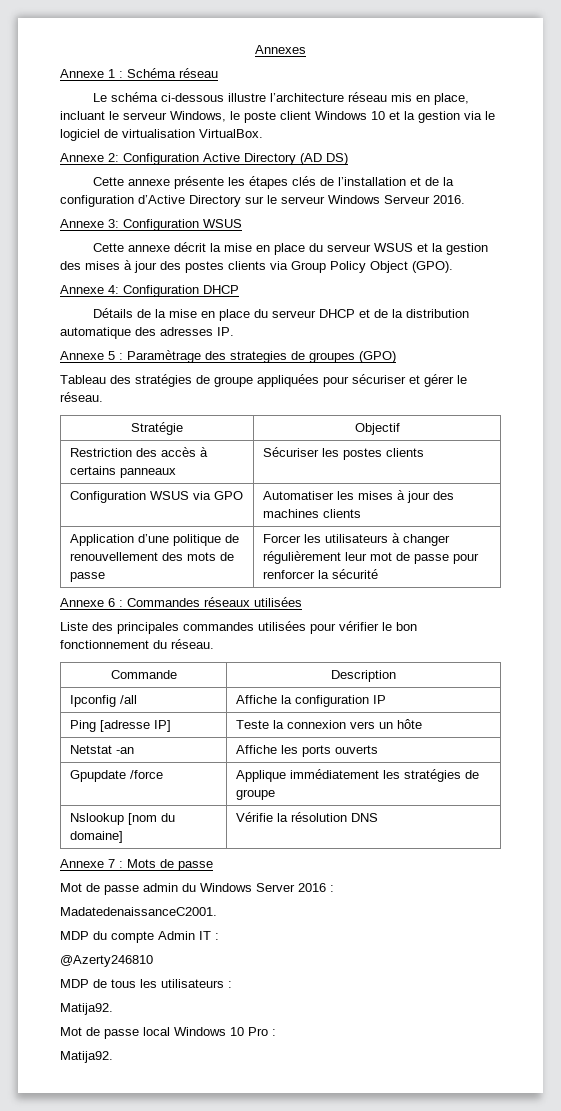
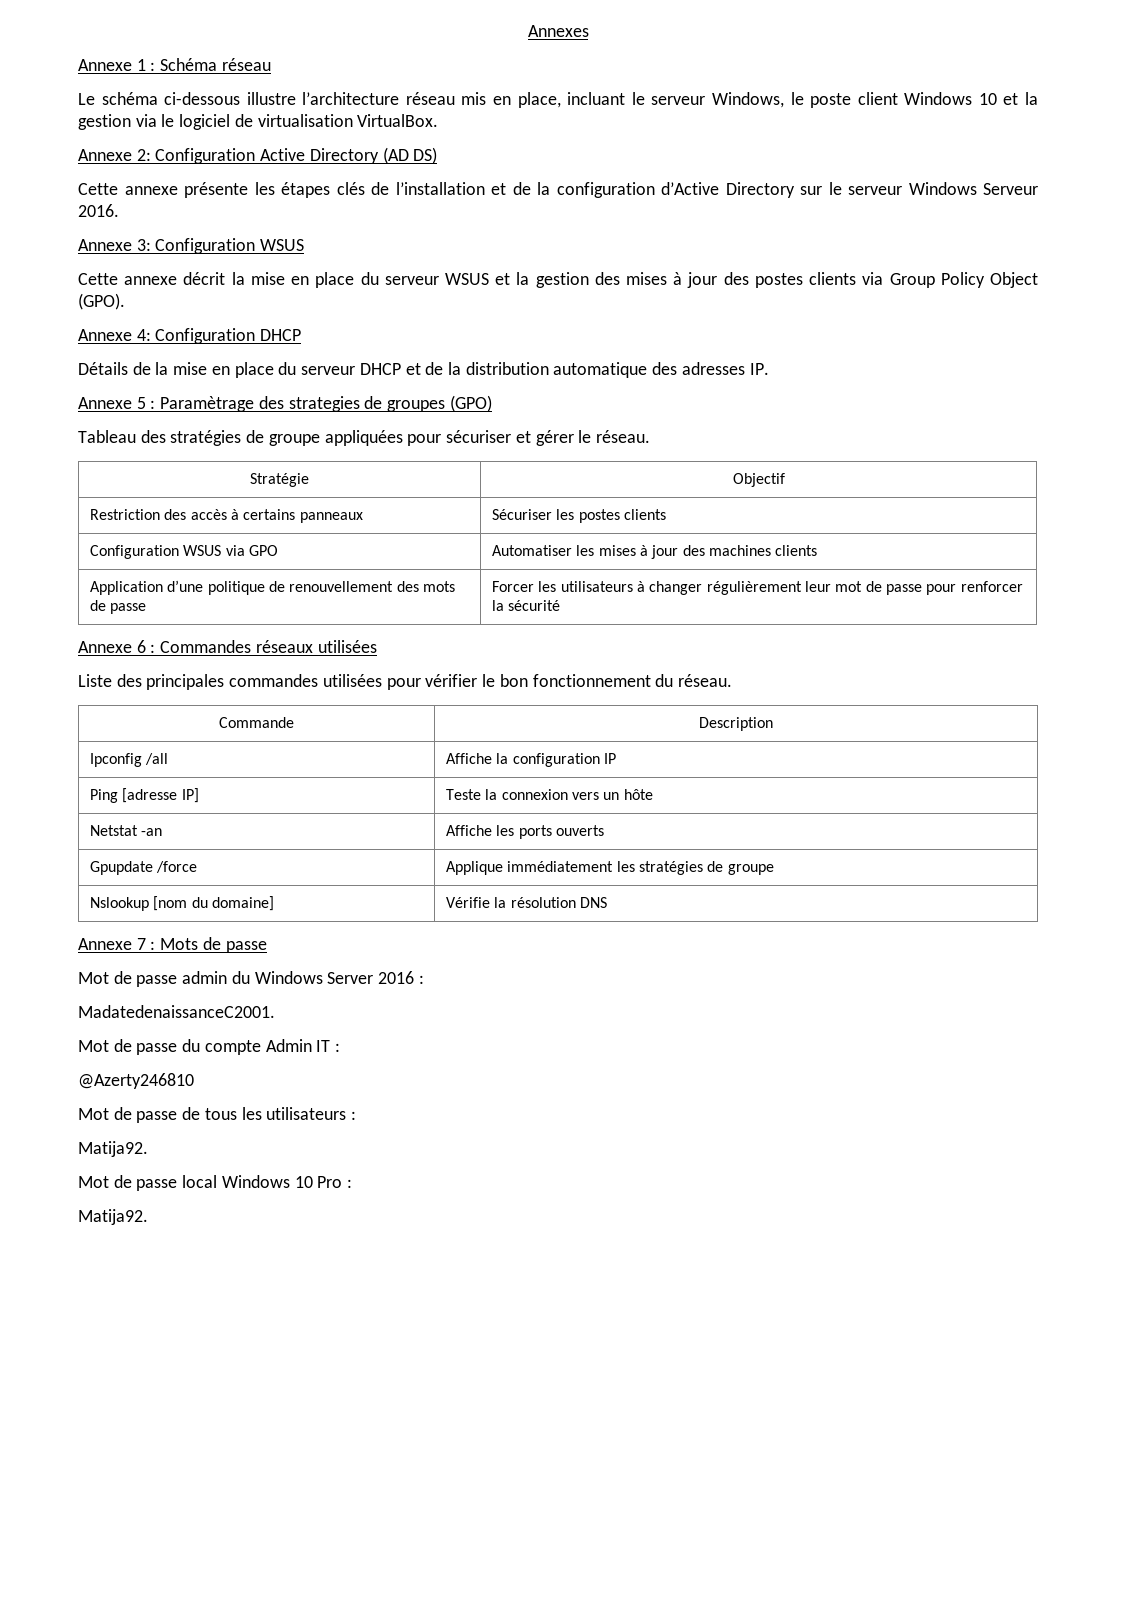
- MDP du compte Admin IT :
+ Mot de passe du compte Admin IT :
- MDP de tous les utilisateurs :
+ Mot de passe de tous les utilisateurs :

